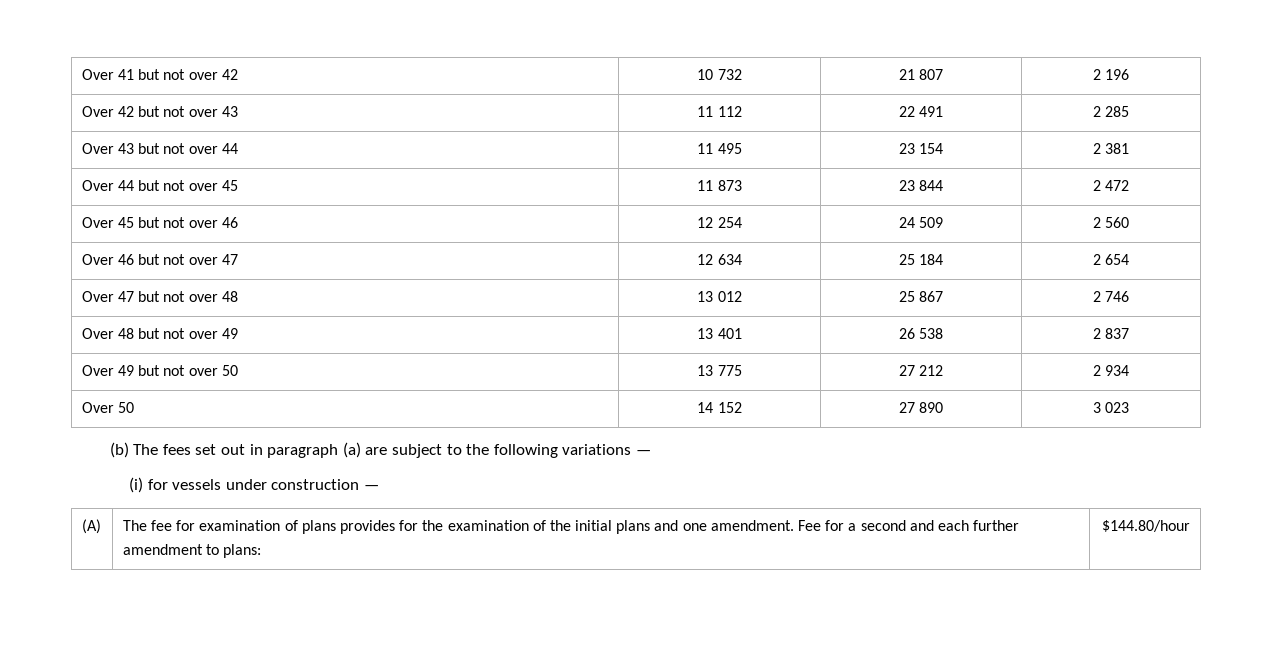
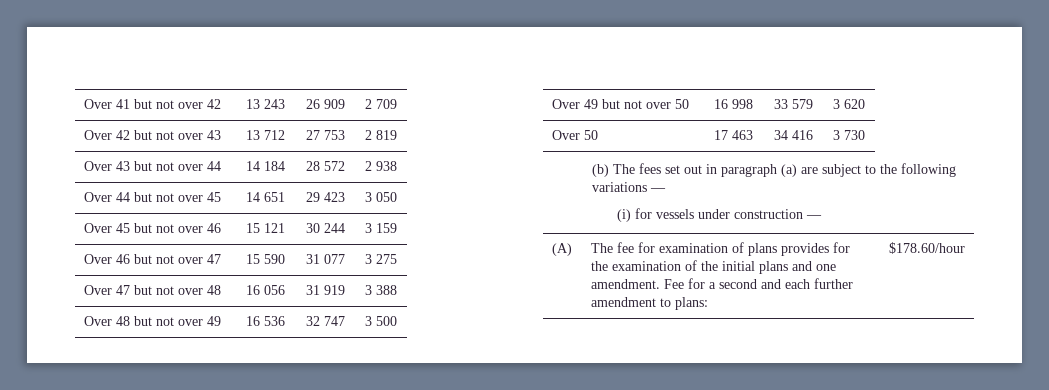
- Over 41 but not over 42 | 10 732 | 21 807 | 2 196
+ Over 41 but not over 42 | 13 243 | 26 909 | 2 709
- Over 42 but not over 43 | 11 112 | 22 491 | 2 285
+ Over 42 but not over 43 | 13 712 | 27 753 | 2 819
- Over 43 but not over 44 | 11 495 | 23 154 | 2 381
+ Over 43 but not over 44 | 14 184 | 28 572 | 2 938
- Over 44 but not over 45 | 11 873 | 23 844 | 2 472
+ Over 44 but not over 45 | 14 651 | 29 423 | 3 050
- Over 45 but not over 46 | 12 254 | 24 509 | 2 560
+ Over 45 but not over 46 | 15 121 | 30 244 | 3 159
- Over 46 but not over 47 | 12 634 | 25 184 | 2 654
+ Over 46 but not over 47 | 15 590 | 31 077 | 3 275
- Over 47 but not over 48 | 13 012 | 25 867 | 2 746
+ Over 47 but not over 48 | 16 056 | 31 919 | 3 388
- Over 48 but not over 49 | 13 401 | 26 538 | 2 837
+ Over 48 but not over 49 | 16 536 | 32 747 | 3 500
- Over 49 but not over 50 | 13 775 | 27 212 | 2 934
- Over 50 | 14 152 | 27 890 | 3 023
+ Over 49 but not over 50 | 16 998 | 33 579 | 3 620
+ Over 50 | 17 463 | 34 416 | 3 730
- (A) | The fee for examination of plans provides for the examination of the initial plans and one amendment. Fee for a second and each further amendment to plans: | $144.80/hour
+ (A) | The fee for examination of plans provides for the examination of the initial plans and one amendment. Fee for a second and each further amendment to plans: | $178.60/hour

